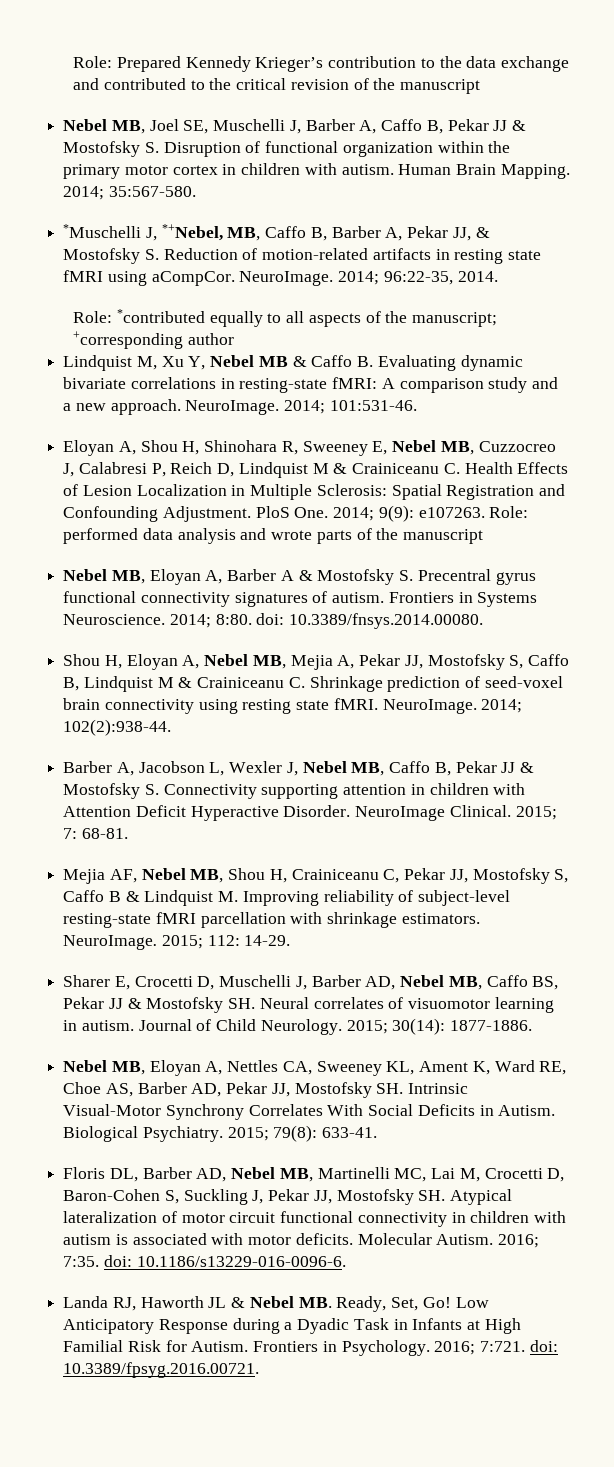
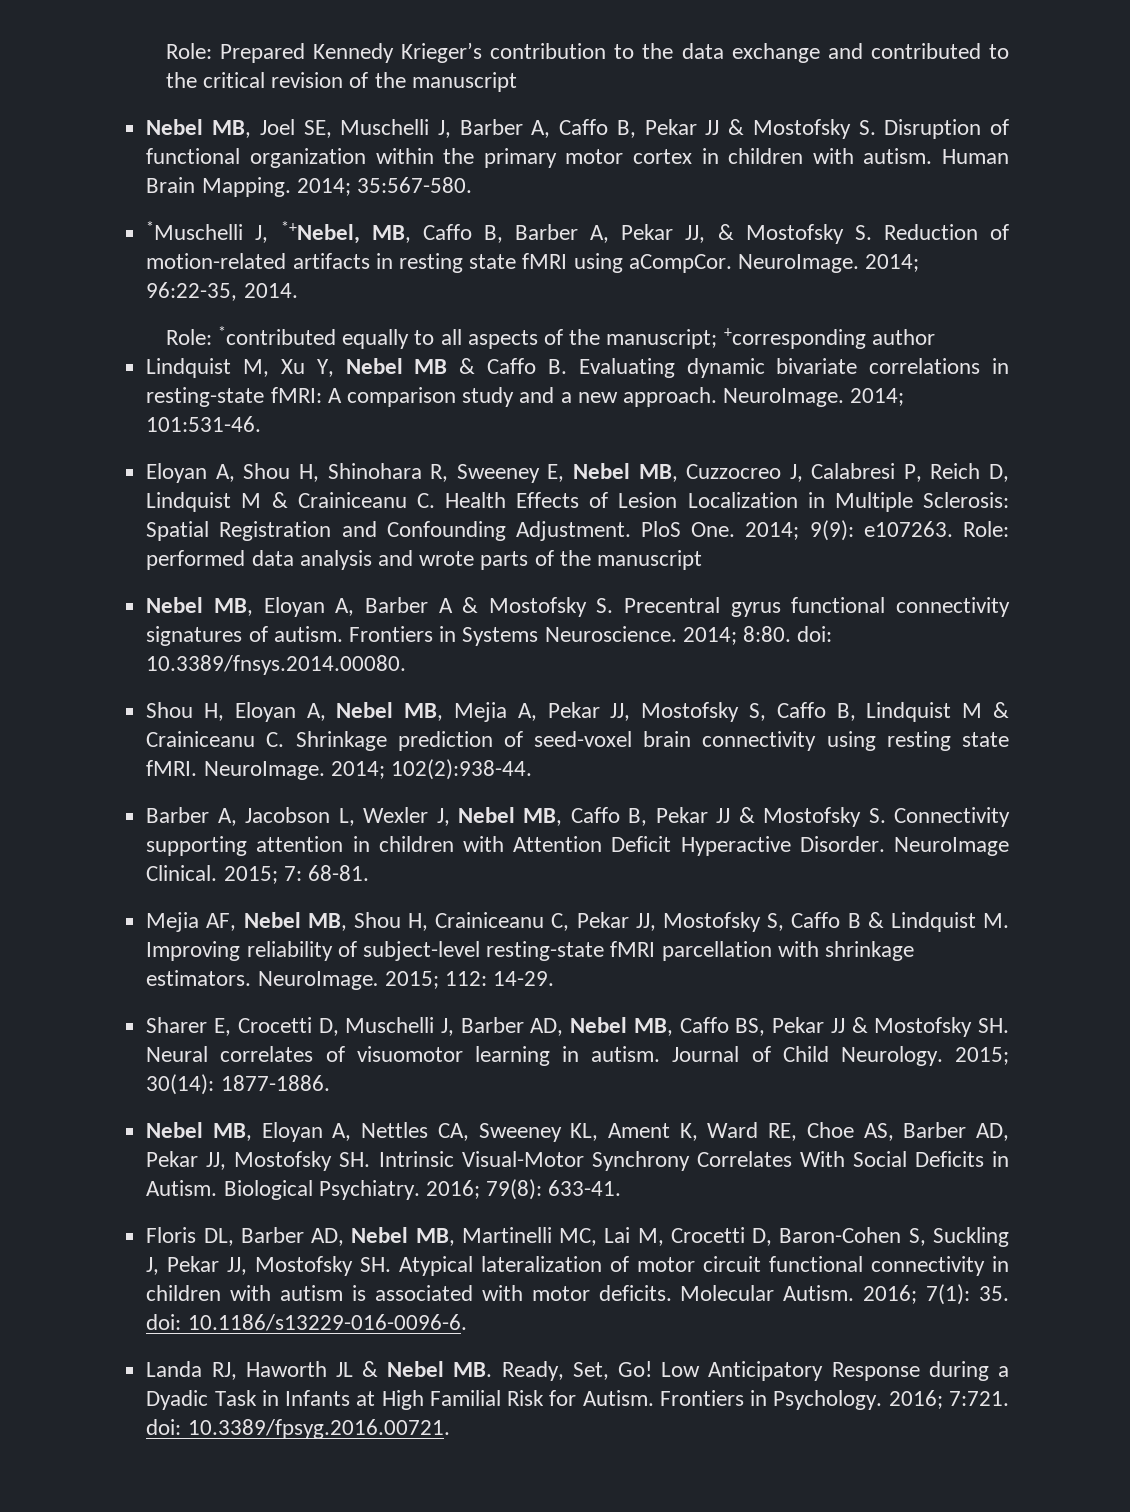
- 2015; 79(8): 633-41.
+ 2016; 79(8): 633-41.
- 2016; 7:35. doi: 10.1186/s13229-016-0096-6.
+ 2016; 7(1): 35. doi: 10.1186/s13229-016-0096-6.

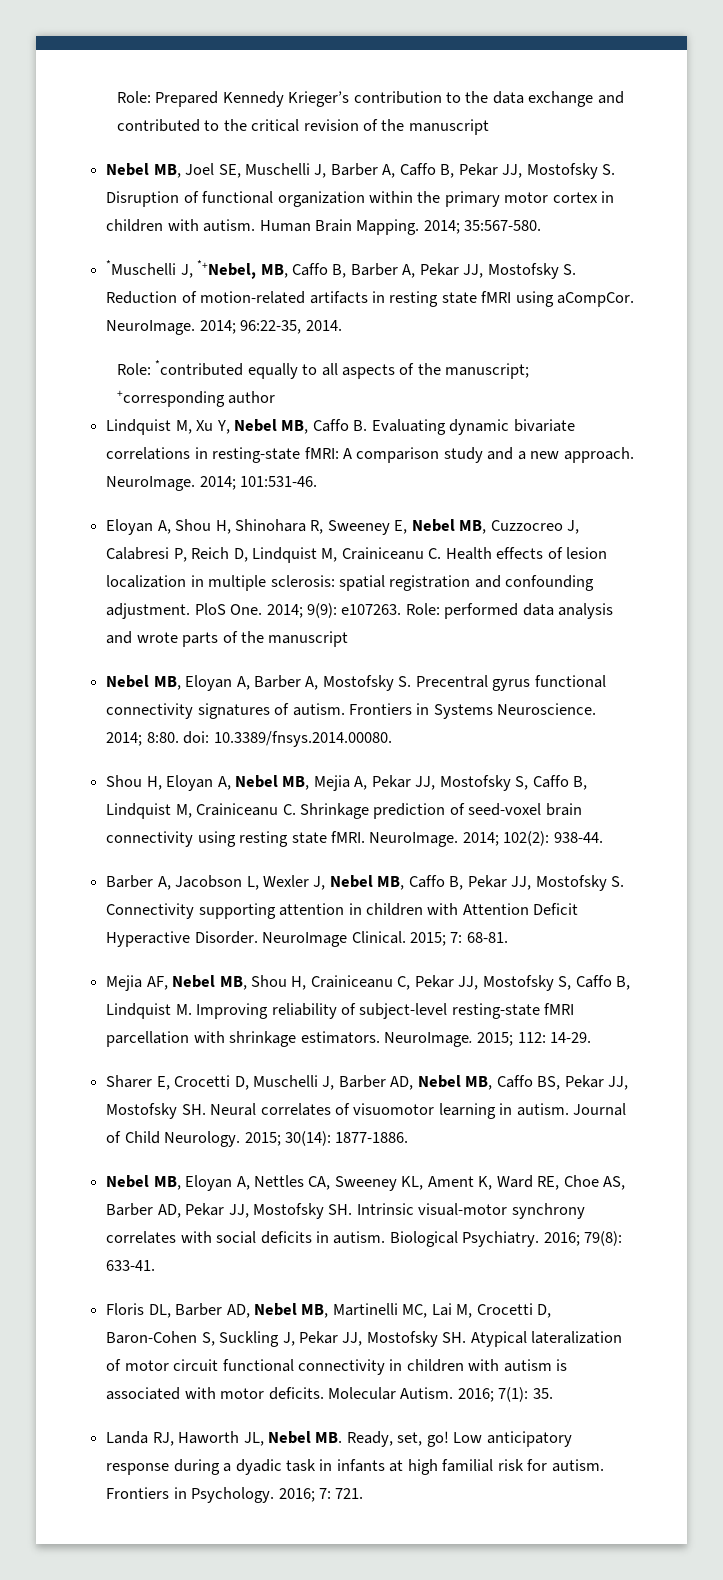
- Nebel MB, Joel SE, Muschelli J, Barber A, Caffo B, Pekar JJ & Mostofsky S. Disruption of functional organization within the primary motor cortex in children with autism.
+ Nebel MB, Joel SE, Muschelli J, Barber A, Caffo B, Pekar JJ, Mostofsky S. Disruption of functional organization within the primary motor cortex in children with autism.
- *Muschelli J, *+Nebel, MB, Caffo B, Barber A, Pekar JJ, & Mostofsky S. Reduction of motion-related artifacts in resting state fMRI using aCompCor.
+ *Muschelli J, *+Nebel, MB, Caffo B, Barber A, Pekar JJ, Mostofsky S. Reduction of motion-related artifacts in resting state fMRI using aCompCor.
- Lindquist M, Xu Y, Nebel MB & Caffo B. Evaluating dynamic bivariate correlations in resting-state fMRI: A comparison study and a new approach.
+ Lindquist M, Xu Y, Nebel MB, Caffo B. Evaluating dynamic bivariate correlations in resting-state fMRI: A comparison study and a new approach.
- Eloyan A, Shou H, Shinohara R, Sweeney E, Nebel MB, Cuzzocreo J, Calabresi P, Reich D, Lindquist M & Crainiceanu C. Health Effects of Lesion Localization in Multiple Sclerosis: Spatial Registration and Confounding Adjustment.
+ Eloyan A, Shou H, Shinohara R, Sweeney E, Nebel MB, Cuzzocreo J, Calabresi P, Reich D, Lindquist M, Crainiceanu C. Health effects of lesion localization in multiple sclerosis: spatial registration and confounding adjustment.
- Nebel MB, Eloyan A, Barber A & Mostofsky S. Precentral gyrus functional connectivity signatures of autism.
+ Nebel MB, Eloyan A, Barber A, Mostofsky S. Precentral gyrus functional connectivity signatures of autism.
- Shou H, Eloyan A, Nebel MB, Mejia A, Pekar JJ, Mostofsky S, Caffo B, Lindquist M & Crainiceanu C. Shrinkage prediction of seed-voxel brain connectivity using resting state fMRI.
+ Shou H, Eloyan A, Nebel MB, Mejia A, Pekar JJ, Mostofsky S, Caffo B, Lindquist M, Crainiceanu C. Shrinkage prediction of seed-voxel brain connectivity using resting state fMRI.
- 2014; 102(2):938-44.
+ 2014; 102(2): 938-44.
- Barber A, Jacobson L, Wexler J, Nebel MB, Caffo B, Pekar JJ & Mostofsky S. Connectivity supporting attention in children with Attention Deficit Hyperactive Disorder.
+ Barber A, Jacobson L, Wexler J, Nebel MB, Caffo B, Pekar JJ, Mostofsky S. Connectivity supporting attention in children with Attention Deficit Hyperactive Disorder.
- Mejia AF, Nebel MB, Shou H, Crainiceanu C, Pekar JJ, Mostofsky S, Caffo B & Lindquist M. Improving reliability of subject-level resting-state fMRI parcellation with shrinkage estimators.
+ Mejia AF, Nebel MB, Shou H, Crainiceanu C, Pekar JJ, Mostofsky S, Caffo B, Lindquist M. Improving reliability of subject-level resting-state fMRI parcellation with shrinkage estimators.
- Sharer E, Crocetti D, Muschelli J, Barber AD, Nebel MB, Caffo BS, Pekar JJ & Mostofsky SH. Neural correlates of visuomotor learning in autism.
+ Sharer E, Crocetti D, Muschelli J, Barber AD, Nebel MB, Caffo BS, Pekar JJ, Mostofsky SH. Neural correlates of visuomotor learning in autism.
- Nebel MB, Eloyan A, Nettles CA, Sweeney KL, Ament K, Ward RE, Choe AS, Barber AD, Pekar JJ, Mostofsky SH. Intrinsic Visual-Motor Synchrony Correlates With Social Deficits in Autism.
+ Nebel MB, Eloyan A, Nettles CA, Sweeney KL, Ament K, Ward RE, Choe AS, Barber AD, Pekar JJ, Mostofsky SH. Intrinsic visual-motor synchrony correlates with social deficits in autism.
- 2016; 7(1): 35. doi: 10.1186/s13229-016-0096-6.
+ 2016; 7(1): 35.
- Landa RJ, Haworth JL & Nebel MB. Ready, Set, Go! Low Anticipatory Response during a Dyadic Task in Infants at High Familial Risk for Autism.
+ Landa RJ, Haworth JL, Nebel MB. Ready, set, go! Low anticipatory response during a dyadic task in infants at high familial risk for autism.
- 2016; 7:721. doi: 10.3389/fpsyg.2016.00721.
+ 2016; 7: 721.

